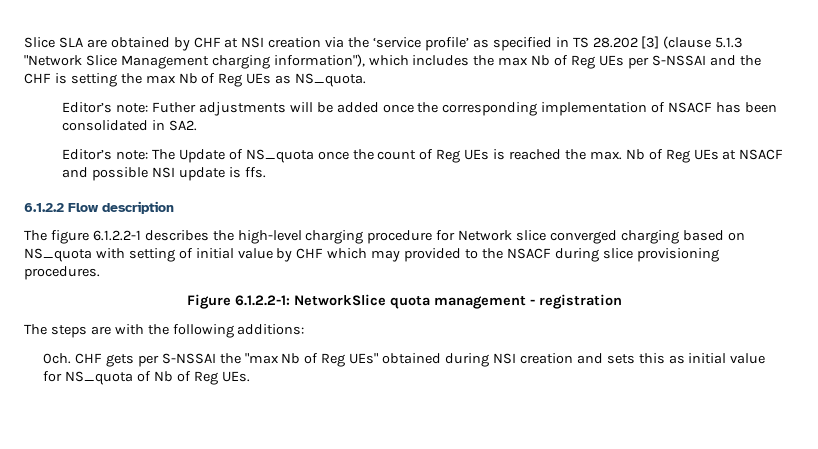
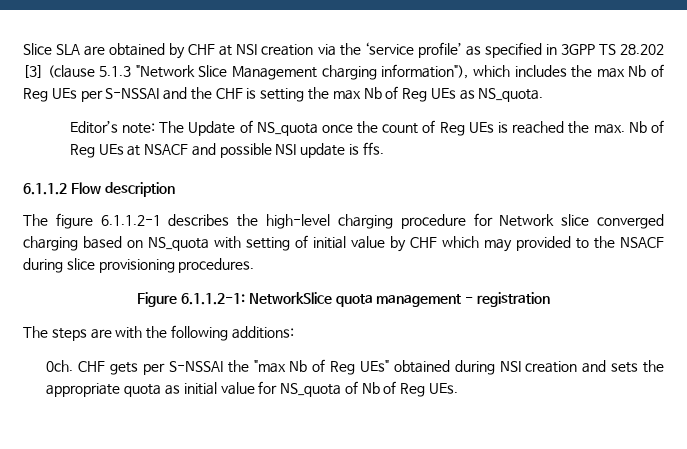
- Slice SLA are obtained by CHF at NSI creation via the ‘service profile’ as specified in TS 28.202 [3] (clause 5.1.3 "Network Slice Management charging information"), which includes the max Nb of Reg UEs per S-NSSAI and the CHF is setting the max Nb of Reg UEs as NS_quota.
+ Slice SLA are obtained by CHF at NSI creation via the ‘service profile’ as specified in 3GPP TS 28.202 [3] (clause 5.1.3 "Network Slice Management charging information"), which includes the max Nb of Reg UEs per S-NSSAI and the CHF is setting the max Nb of Reg UEs as NS_quota.
- Editor’s note: Futher adjustments will be added once the corresponding implementation of NSACF has been consolidated in SA2.
- 6.1.2.2 Flow description
+ 6.1.1.2 Flow description
- The figure 6.1.2.2-1 describes the high-level charging procedure for Network slice converged charging based on NS_quota with setting of initial value by CHF which may provided to the NSACF during slice provisioning procedures.
+ The figure 6.1.1.2-1 describes the high-level charging procedure for Network slice converged charging based on NS_quota with setting of initial value by CHF which may provided to the NSACF during slice provisioning procedures.
- Figure 6.1.2.2-1: NetworkSlice quota management - registration
+ Figure 6.1.1.2-1: NetworkSlice quota management - registration
- CHF gets per S-NSSAI the "max Nb of Reg UEs" obtained during NSI creation and sets this as initial value for NS_quota of Nb of Reg UEs.
+ CHF gets per S-NSSAI the "max Nb of Reg UEs" obtained during NSI creation and sets the appropriate quota as initial value for NS_quota of Nb of Reg UEs.

